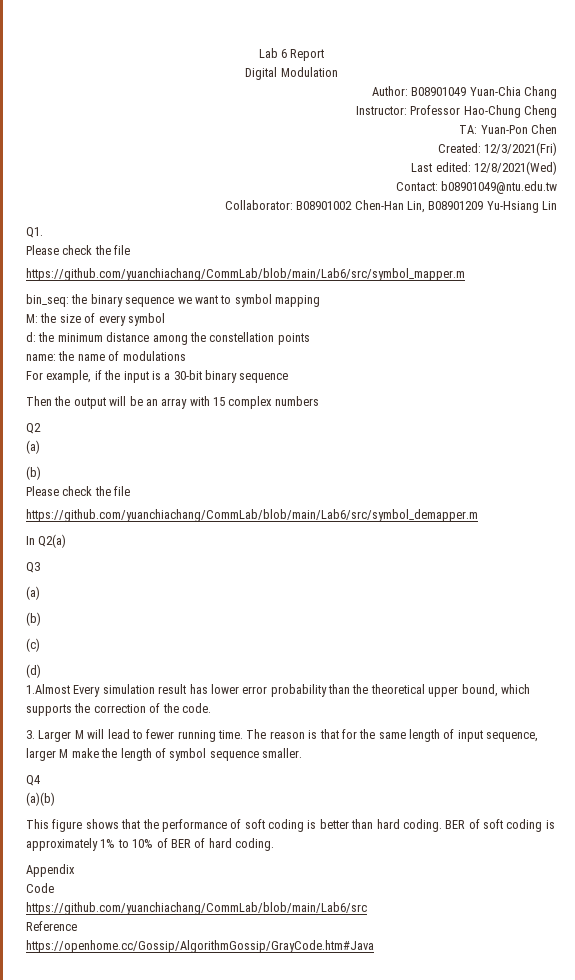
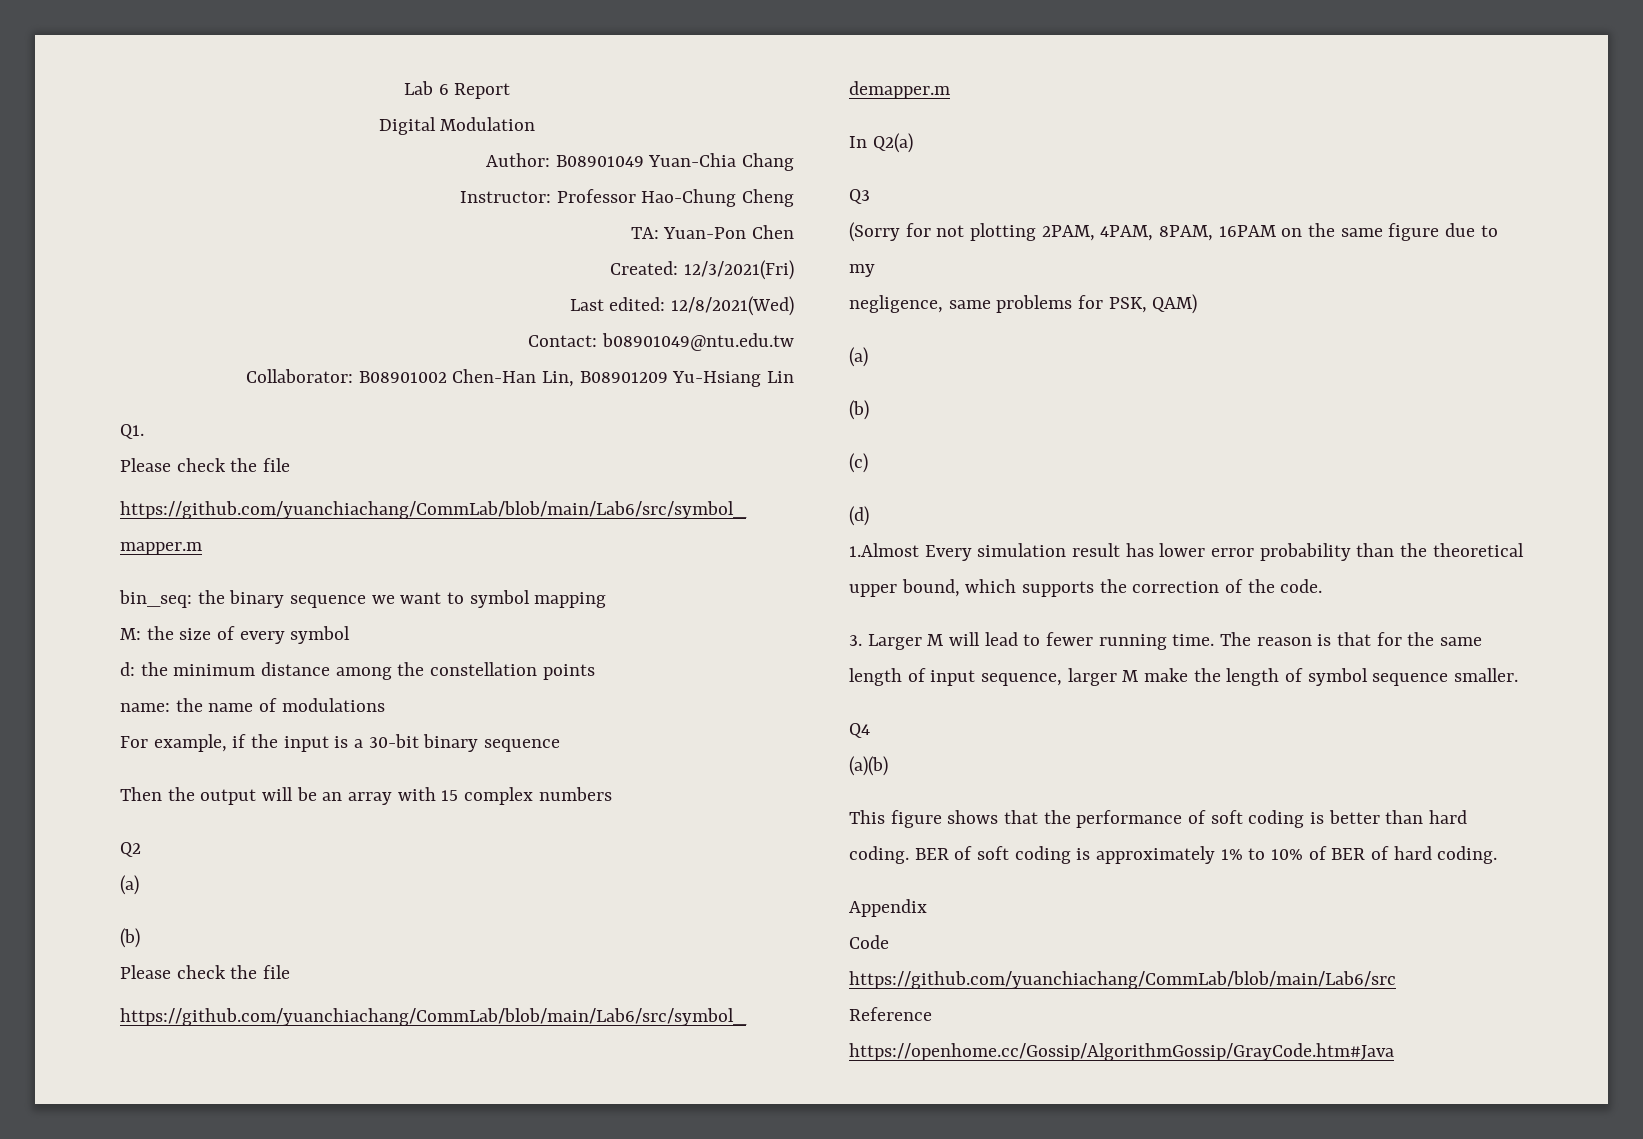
+ (Sorry for not plotting 2PAM, 4PAM, 8PAM, 16PAM on the same figure due to my
+ negligence, same problems for PSK, QAM)

